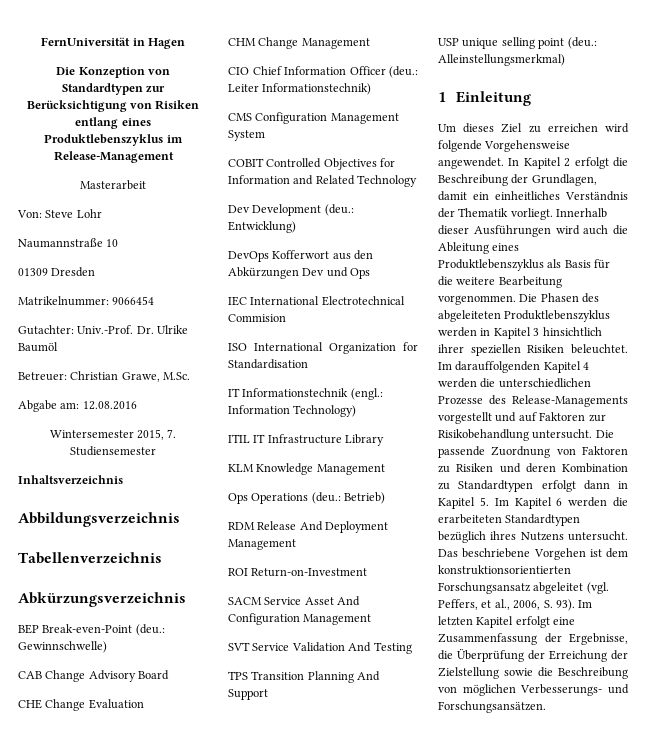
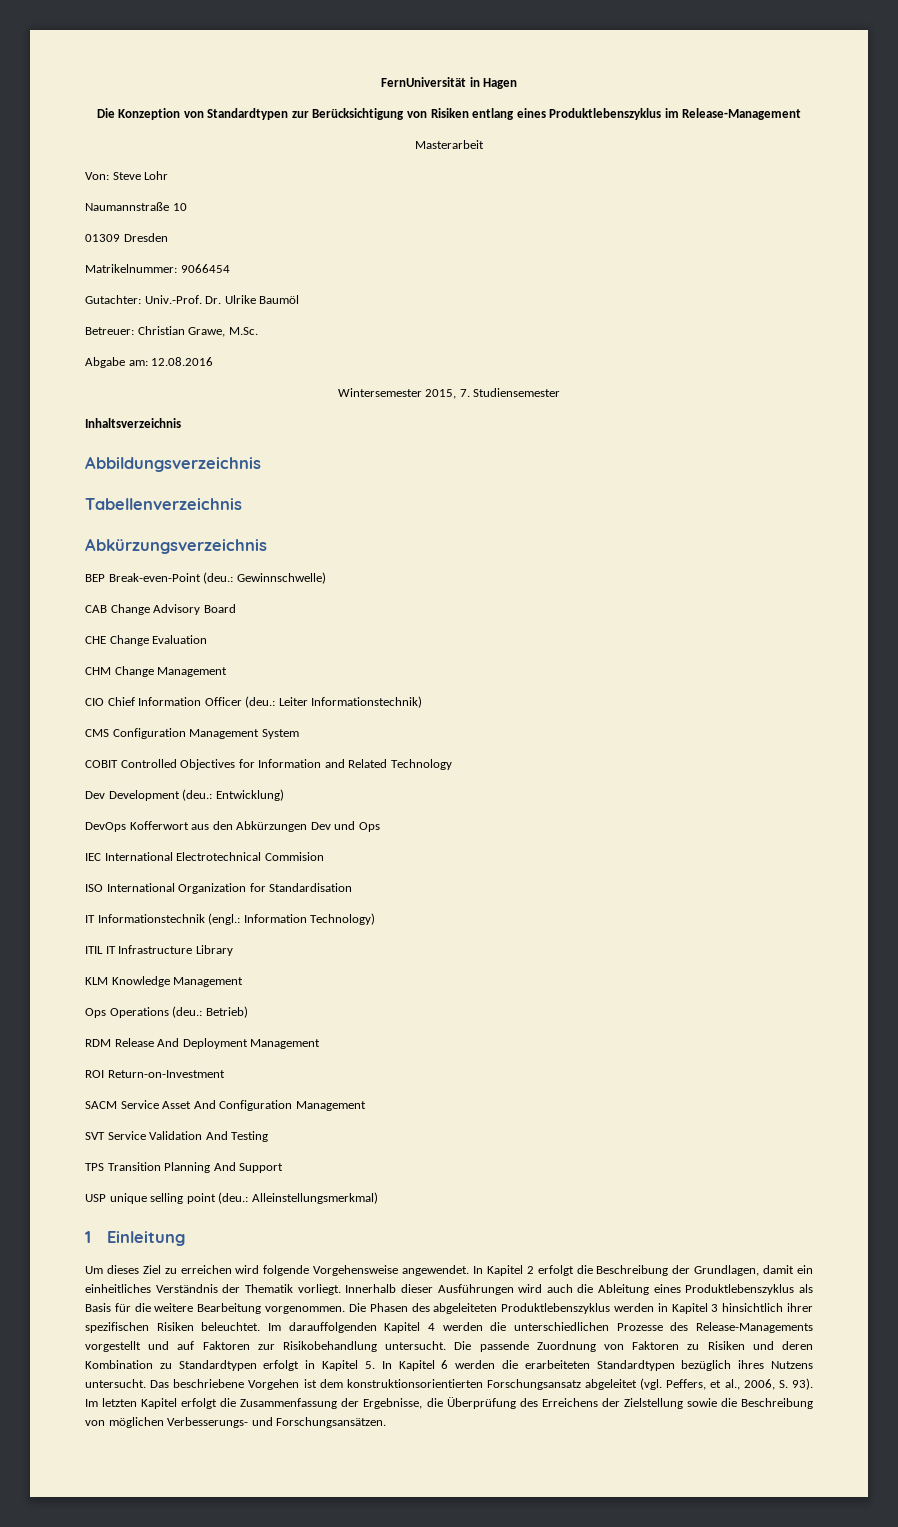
- Die Phasen des abgeleiteten Produktlebenszyklus werden in Kapitel 3 hinsichtlich ihrer speziellen Risiken beleuchtet.
+ Die Phasen des abgeleiteten Produktlebenszyklus werden in Kapitel 3 hinsichtlich ihrer spezifischen Risiken beleuchtet.
- Die passende Zuordnung von Faktoren zu Risiken und deren Kombination zu Standardtypen erfolgt dann in Kapitel 5. Im Kapitel 6 werden die erarbeiteten Standardtypen bezüglich ihres Nutzens untersucht.
+ Die passende Zuordnung von Faktoren zu Risiken und deren Kombination zu Standardtypen erfolgt in Kapitel 5. In Kapitel 6 werden die erarbeiteten Standardtypen bezüglich ihres Nutzens untersucht.
- Im letzten Kapitel erfolgt eine Zusammenfassung der Ergebnisse, die Überprüfung der Erreichung der Zielstellung sowie die Beschreibung von möglichen Verbesserungs- und Forschungsansätzen.
+ Im letzten Kapitel erfolgt die Zusammenfassung der Ergebnisse, die Überprüfung des Erreichens der Zielstellung sowie die Beschreibung von möglichen Verbesserungs- und Forschungsansätzen.

